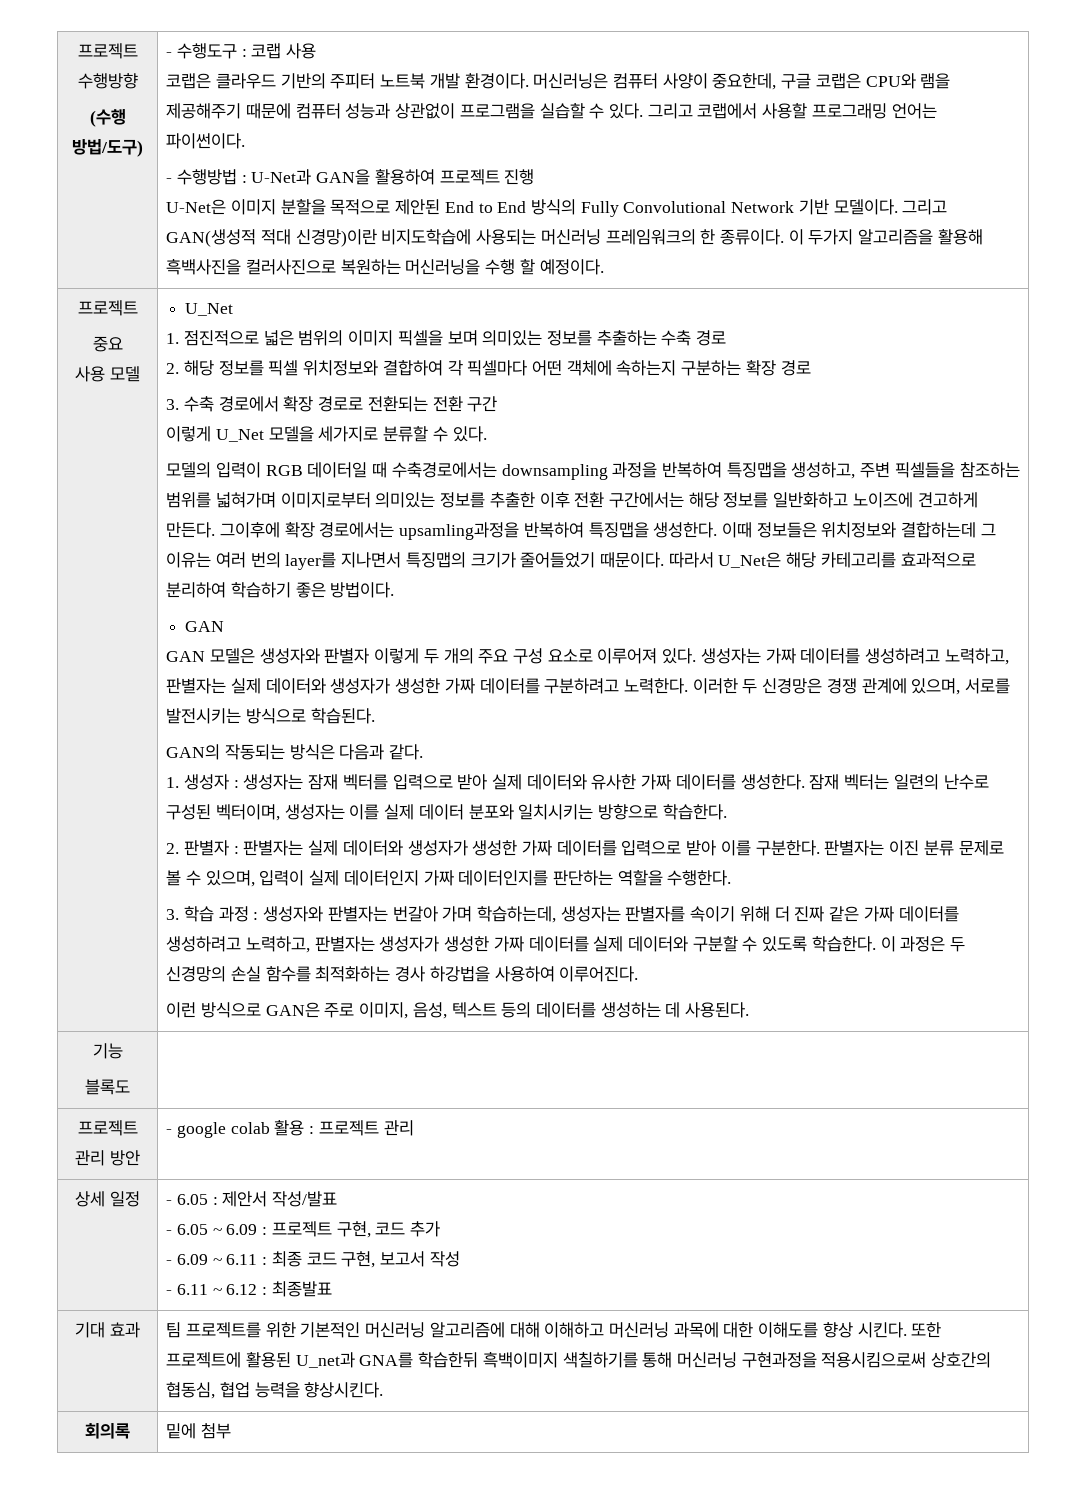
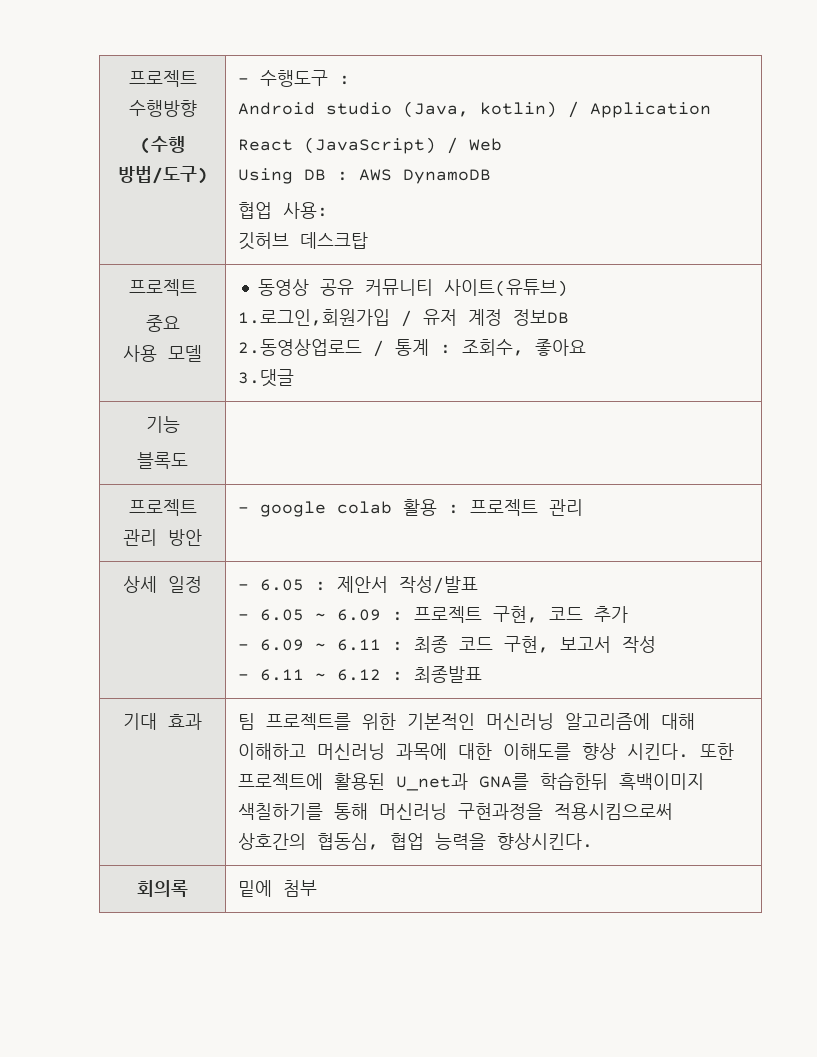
- - 수행도구 : 코랩 사용
- 코랩은 클라우드 기반의 주피터 노트북 개발 환경이다. 머신러닝은 컴퓨터 사양이 중요한데, 구글 코랩은 CPU와 램을 제공해주기 때문에 컴퓨터 성능과 상관없이 프로그램을 실습할 수 있다. 그리고 코랩에서 사용할 프로그래밍 언어는 파이썬이다.
- - 수행방법 : U-Net과 GAN을 활용하여 프로젝트 진행
- U-Net은 이미지 분할을 목적으로 제안된 End to End 방식의 Fully Convolutional Network 기반 모델이다. 그리고 GAN(생성적 적대 신경망)이란 비지도학습에 사용되는 머신러닝 프레임워크의 한 종류이다. 이 두가지 알고리즘을 활용해 흑백사진을 컬러사진으로 복원하는 머신러닝을 수행 할 예정이다.
+ - 수행도구 :
+ Android studio (Java, kotlin) / Application
+ React (JavaScript) / Web
+ Using DB : AWS DynamoDB
+ 협업 사용:
+ 깃허브 데스크탑
  프로젝트
  중요
- 사용 모델 | U_Net
- 1. 점진적으로 넓은 범위의 이미지 픽셀을 보며 의미있는 정보를 추출하는 수축 경로
- 2. 해당 정보를 픽셀 위치정보와 결합하여 각 픽셀마다 어떤 객체에 속하는지 구분하는 확장 경로
- 3. 수축 경로에서 확장 경로로 전환되는 전환 구간
- 이렇게 U_Net 모델을 세가지로 분류할 수 있다.
- 모델의 입력이 RGB 데이터일 때 수축경로에서는 downsampling 과정을 반복하여 특징맵을 생성하고, 주변 픽셀들을 참조하는 범위를 넓혀가며 이미지로부터 의미있는 정보를 추출한 이후 전환 구간에서는 해당 정보를 일반화하고 노이즈에 견고하게 만든다. 그이후에 확장 경로에서는 upsamling과정을 반복하여 특징맵을 생성한다. 이때 정보들은 위치정보와 결합하는데 그 이유는 여러 번의 layer를 지나면서 특징맵의 크기가 줄어들었기 때문이다. 따라서 U_Net은 해당 카테고리를 효과적으로 분리하여 학습하기 좋은 방법이다.
- GAN
- GAN 모델은 생성자와 판별자 이렇게 두 개의 주요 구성 요소로 이루어져 있다. 생성자는 가짜 데이터를 생성하려고 노력하고, 판별자는 실제 데이터와 생성자가 생성한 가짜 데이터를 구분하려고 노력한다. 이러한 두 신경망은 경쟁 관계에 있으며, 서로를 발전시키는 방식으로 학습된다.
- GAN의 작동되는 방식은 다음과 같다.
- 1. 생성자 : 생성자는 잠재 벡터를 입력으로 받아 실제 데이터와 유사한 가짜 데이터를 생성한다. 잠재 벡터는 일련의 난수로 구성된 벡터이며, 생성자는 이를 실제 데이터 분포와 일치시키는 방향으로 학습한다.
- 2. 판별자 : 판별자는 실제 데이터와 생성자가 생성한 가짜 데이터를 입력으로 받아 이를 구분한다. 판별자는 이진 분류 문제로 볼 수 있으며, 입력이 실제 데이터인지 가짜 데이터인지를 판단하는 역할을 수행한다.
- 3. 학습 과정 : 생성자와 판별자는 번갈아 가며 학습하는데, 생성자는 판별자를 속이기 위해 더 진짜 같은 가짜 데이터를 생성하려고 노력하고, 판별자는 생성자가 생성한 가짜 데이터를 실제 데이터와 구분할 수 있도록 학습한다. 이 과정은 두 신경망의 손실 함수를 최적화하는 경사 하강법을 사용하여 이루어진다.
- 이런 방식으로 GAN은 주로 이미지, 음성, 텍스트 등의 데이터를 생성하는 데 사용된다.
+ 사용 모델 | 동영상 공유 커뮤니티 사이트(유튜브)
+ 1.로그인,회원가입 / 유저 계정 정보DB
+ 2.동영상업로드 / 통계 : 조회수, 좋아요
+ 3.댓글

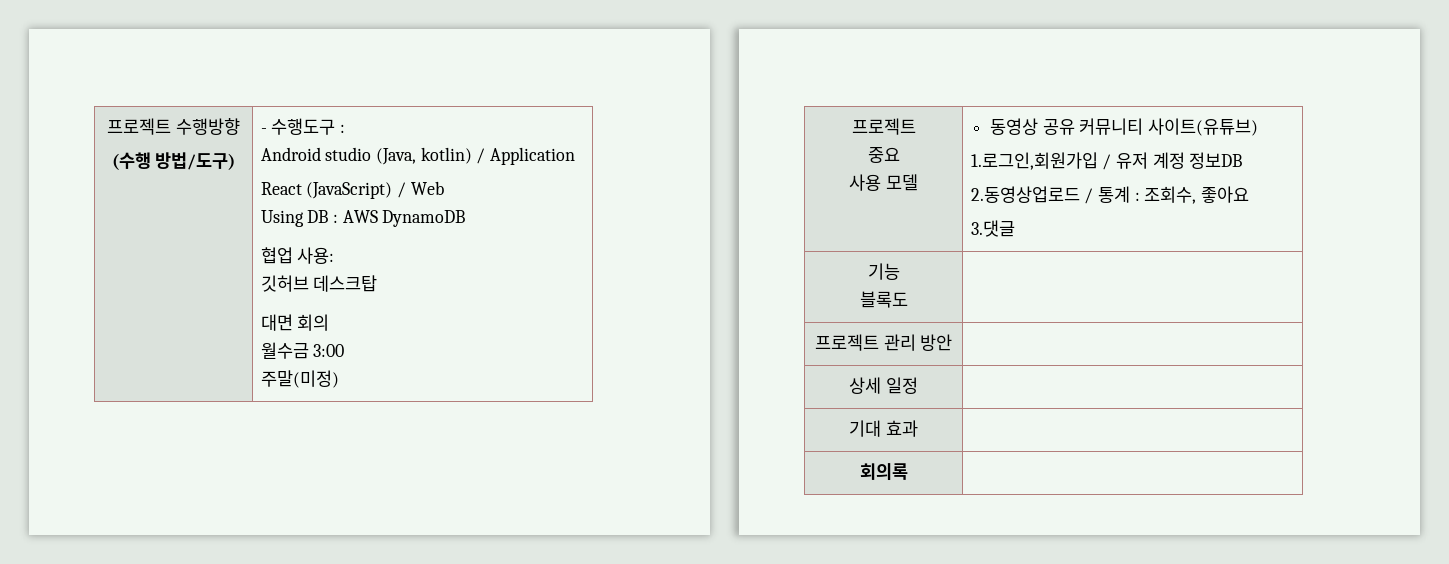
  프로젝트 수행방향
  (수행 방법/도구) | - 수행도구 :
  Android studio (Java, kotlin) / Application
  React (JavaScript) / Web
  Using DB : AWS DynamoDB
  협업 사용:
  깃허브 데스크탑
+ 대면 회의
+ 월수금 3:00
+ 주말(미정)
- 프로젝트 관리 방안 | - google colab 활용 : 프로젝트 관리
- 상세 일정 | - 6.05 : 제안서 작성/발표
- - 6.05 ~ 6.09 : 프로젝트 구현, 코드 추가
- - 6.09 ~ 6.11 : 최종 코드 구현, 보고서 작성
- - 6.11 ~ 6.12 : 최종발표
- 기대 효과 | 팀 프로젝트를 위한 기본적인 머신러닝 알고리즘에 대해 이해하고 머신러닝 과목에 대한 이해도를 향상 시킨다. 또한 프로젝트에 활용된 U_net과 GNA를 학습한뒤 흑백이미지 색칠하기를 통해 머신러닝 구현과정을 적용시킴으로써 상호간의 협동심, 협업 능력을 향상시킨다.
+ 프로젝트 관리 방안 |
+ 상세 일정 |
+ 기대 효과 |
- 회의록 | 밑에 첨부
+ 회의록 |

